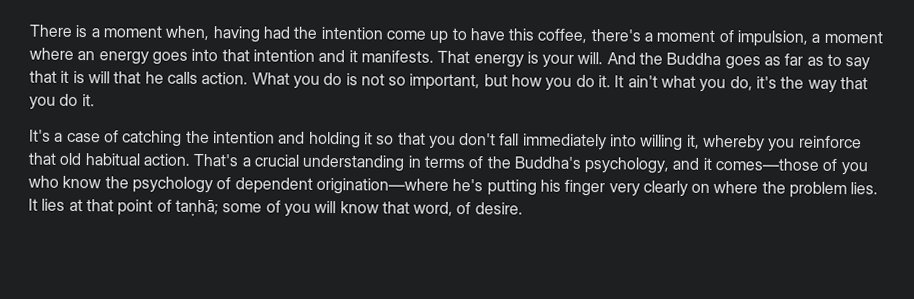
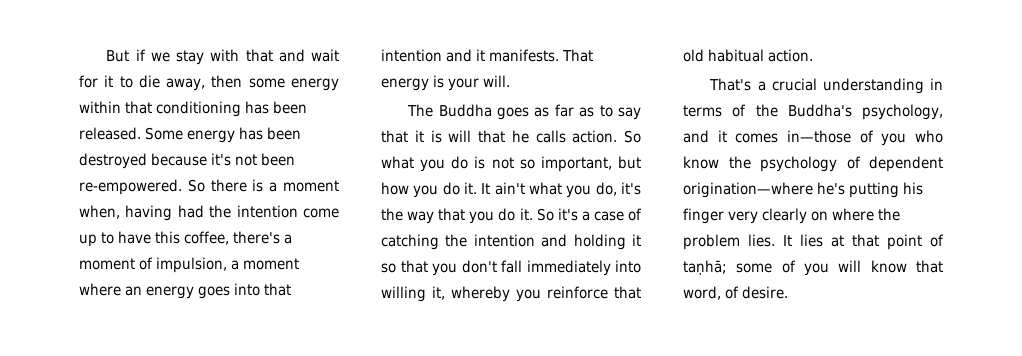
- There is a moment when, having had the intention come up to have this coffee, there's a moment of impulsion, a moment where an energy goes into that intention and it manifests.
+ But if we stay with that and wait for it to die away, then some energy within that conditioning has been released. Some energy has been destroyed because it's not been re-empowered. So there is a moment when, having had the intention come up to have this coffee, there's a moment of impulsion, a moment where an energy goes into that intention and it manifests.
- That energy is your will. And the Buddha goes as far as to say that it is will that he calls action.
+ That energy is your will.
+ The Buddha goes as far as to say that it is will that he calls action.
- What you do is not so important, but how you do it.
+ So what you do is not so important, but how you do it.
- It ain't what you do, it's the way that you do it.
- It's a case of catching the intention and holding it so that you don't fall immediately into willing it, whereby you reinforce that old habitual action. That's a crucial understanding in terms of the Buddha's psychology, and it comes—those of you who know the psychology of dependent origination—where he's putting his finger very clearly on where the problem lies.
+ It ain't what you do, it's the way that you do it. So it's a case of catching the intention and holding it so that you don't fall immediately into willing it, whereby you reinforce that old habitual action.
+ That's a crucial understanding in terms of the Buddha's psychology, and it comes in—those of you who know the psychology of dependent origination—where he's putting his finger very clearly on where the problem lies.

